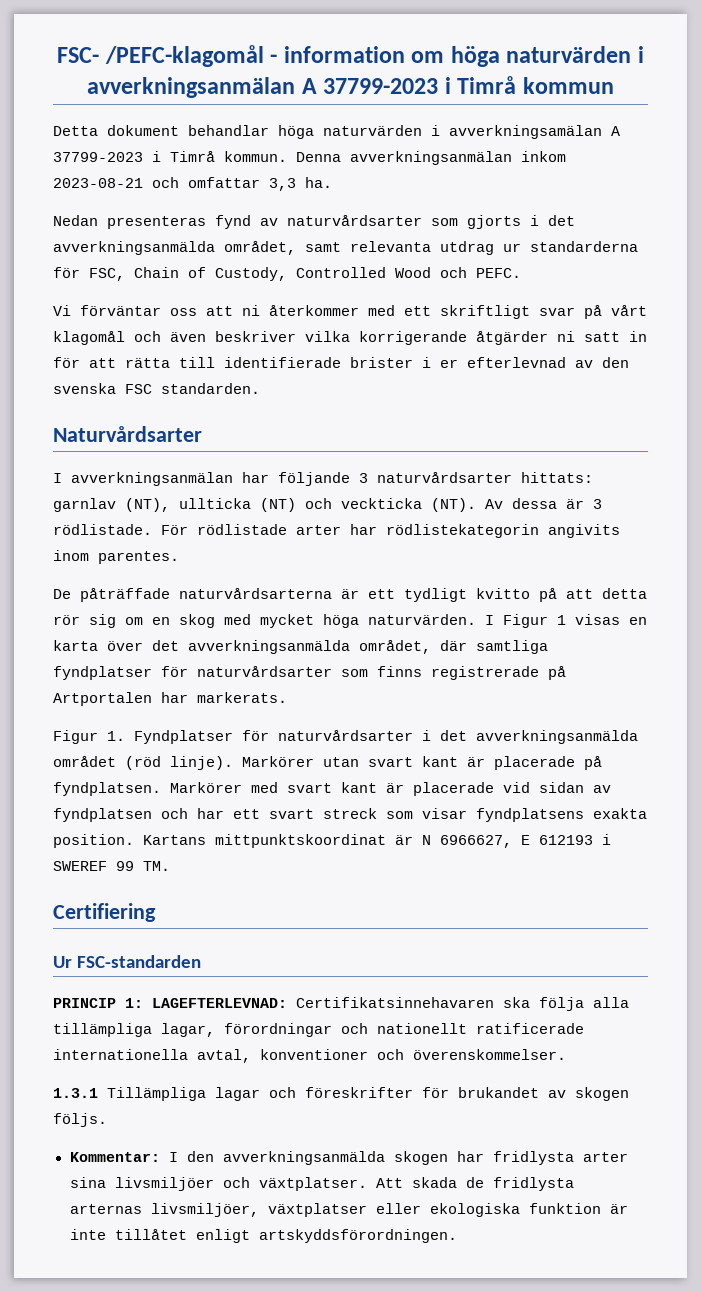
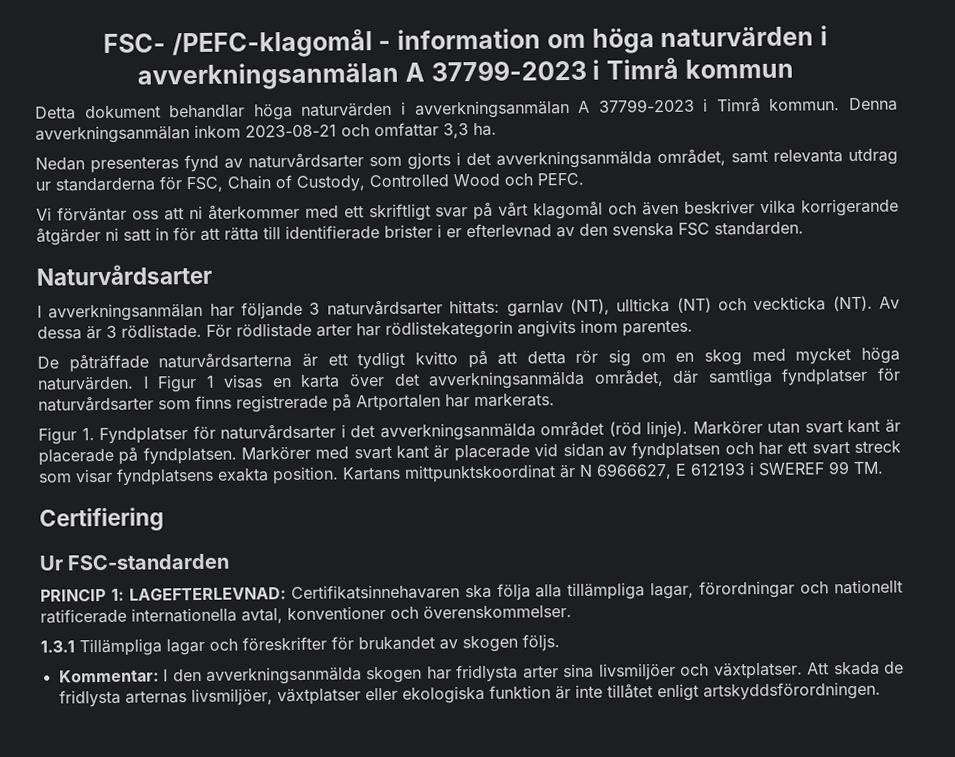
- Detta dokument behandlar höga naturvärden i avverkningsamälan A 37799-2023 i Timrå kommun.
+ Detta dokument behandlar höga naturvärden i avverkningsanmälan A 37799-2023 i Timrå kommun.

